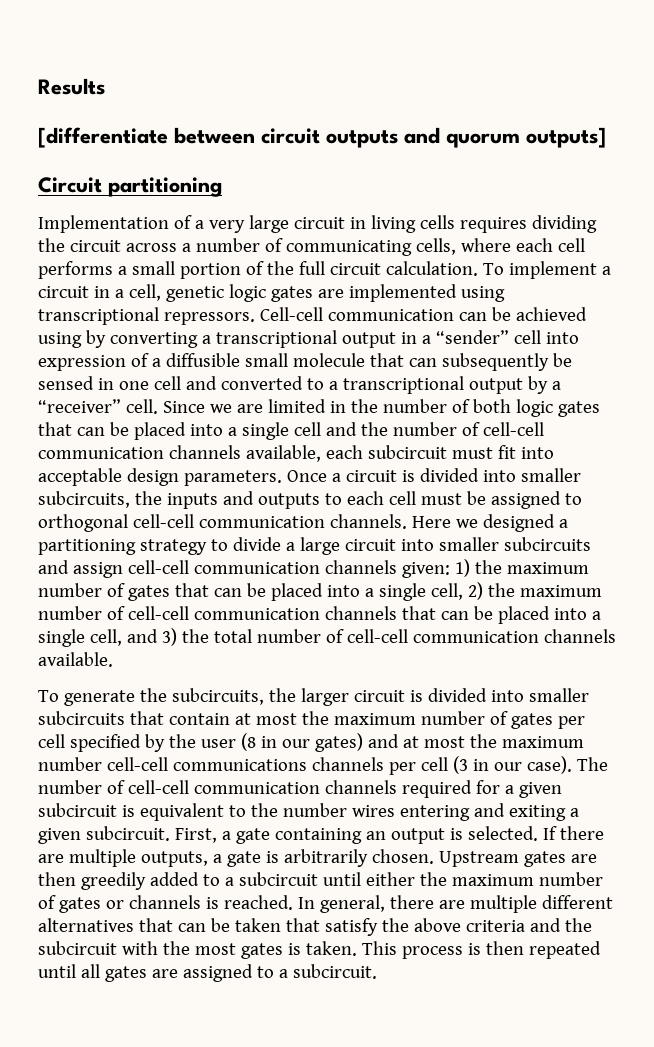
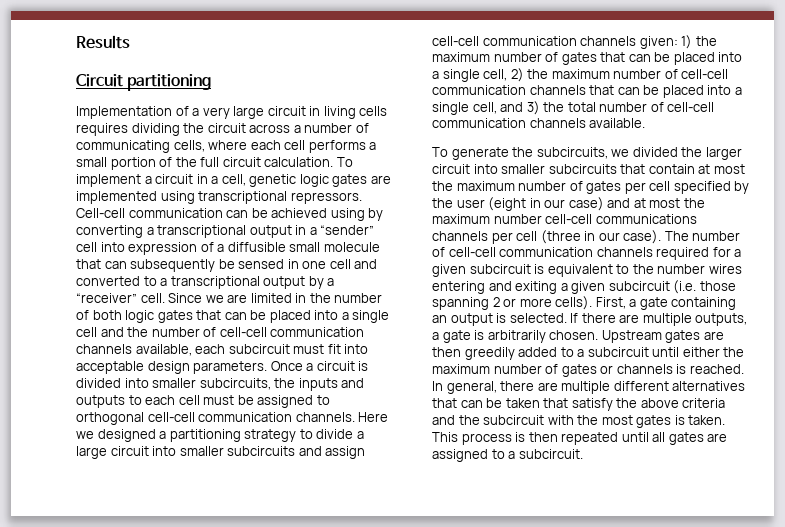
- [differentiate between circuit outputs and quorum outputs]
- To generate the subcircuits, the larger circuit is divided into smaller subcircuits that contain at most the maximum number of gates per cell specified by the user (8 in our gates) and at most the maximum number cell-cell communications channels per cell (3 in our case).
+ To generate the subcircuits, we divided the larger circuit into smaller subcircuits that contain at most the maximum number of gates per cell specified by the user (eight in our case) and at most the maximum number cell-cell communications channels per cell (three in our case).
- The number of cell-cell communication channels required for a given subcircuit is equivalent to the number wires entering and exiting a given subcircuit.
+ The number of cell-cell communication channels required for a given subcircuit is equivalent to the number wires entering and exiting a given subcircuit (i.e. those spanning 2 or more cells).

